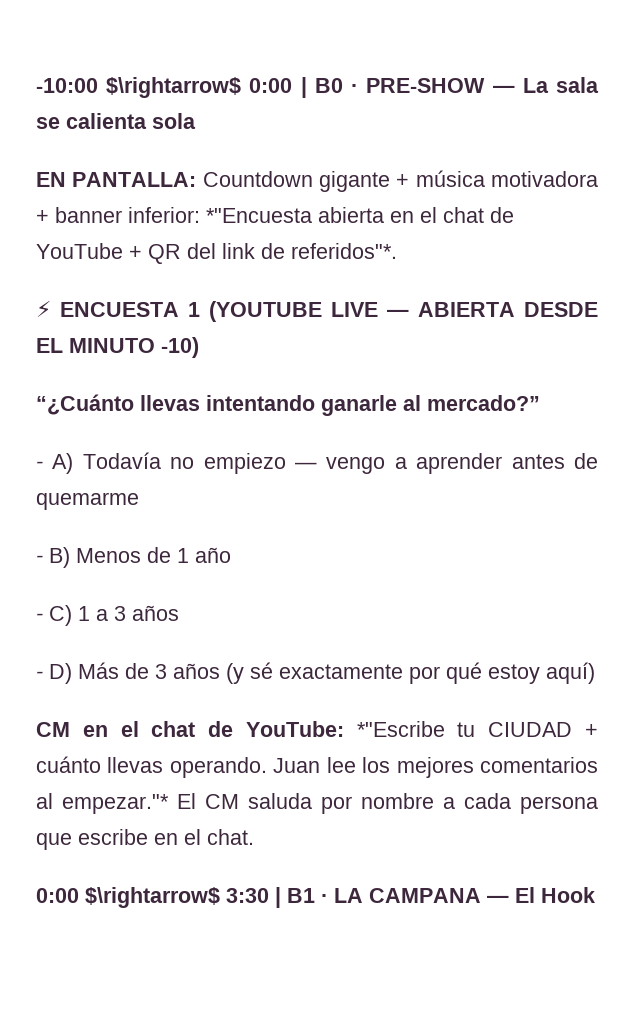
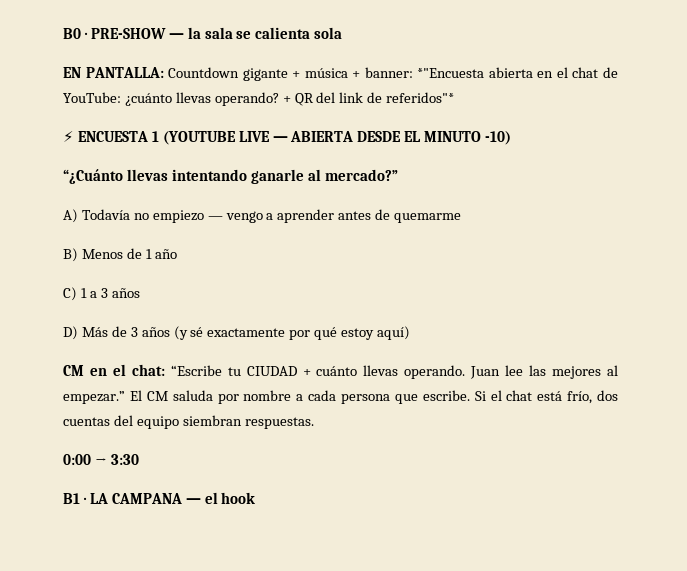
- -10:00 $\rightarrow$ 0:00 | B0 · PRE-SHOW — La sala se calienta sola
+ B0 · PRE-SHOW — la sala se calienta sola
- EN PANTALLA: Countdown gigante + música motivadora + banner inferior: *"Encuesta abierta en el chat de YouTube + QR del link de referidos"*.
+ EN PANTALLA: Countdown gigante + música + banner: *"Encuesta abierta en el chat de YouTube: ¿cuánto llevas operando? + QR del link de referidos"*
- - A) Todavía no empiezo — vengo a aprender antes de quemarme
+ A) Todavía no empiezo — vengo a aprender antes de quemarme
- - B) Menos de 1 año
+ B) Menos de 1 año
- - C) 1 a 3 años
+ C) 1 a 3 años
- - D) Más de 3 años (y sé exactamente por qué estoy aquí)
+ D) Más de 3 años (y sé exactamente por qué estoy aquí)
- CM en el chat de YouTube: *"Escribe tu CIUDAD + cuánto llevas operando.
+ CM en el chat: “Escribe tu CIUDAD + cuánto llevas operando.
- Juan lee los mejores comentarios al empezar."* El CM saluda por nombre a cada persona que escribe en el chat.
- 0:00 $\rightarrow$ 3:30 | B1 · LA CAMPANA — El Hook
+ Juan lee las mejores al empezar.” El CM saluda por nombre a cada persona que escribe. Si el chat está frío, dos cuentas del equipo siembran respuestas.
+ 0:00 → 3:30
+ B1 · LA CAMPANA — el hook

